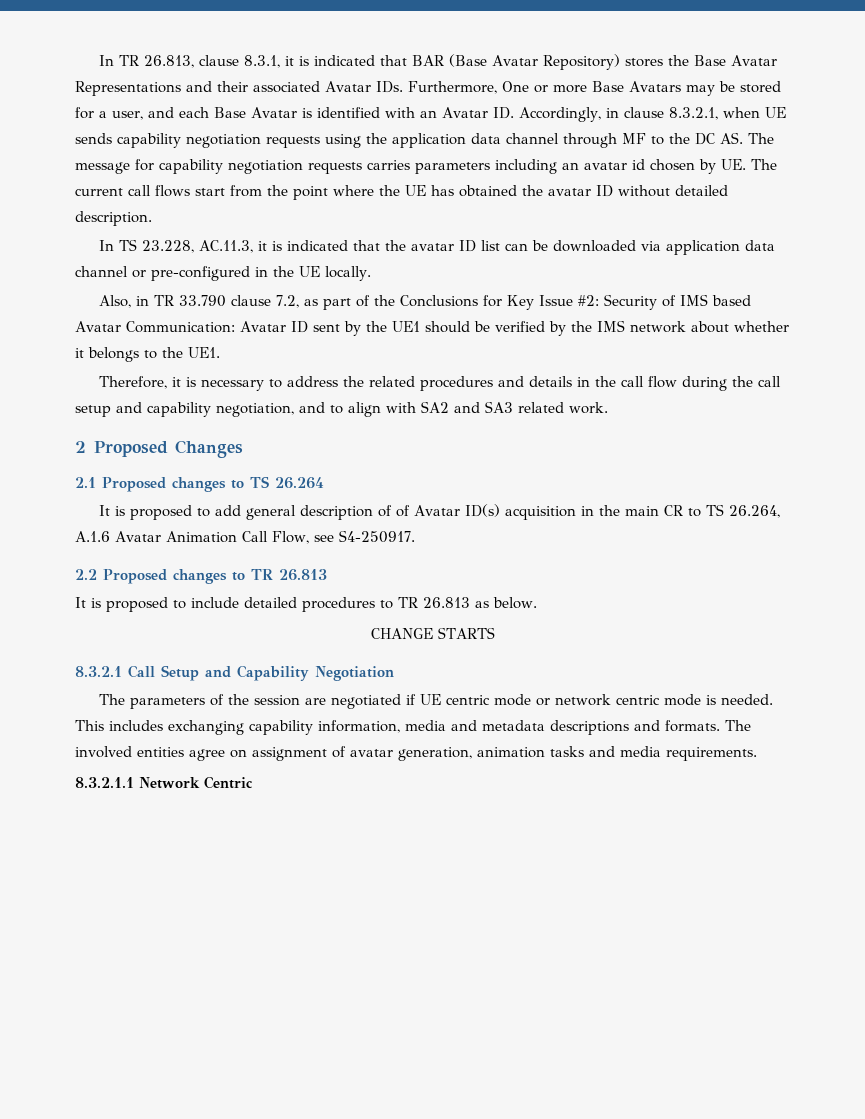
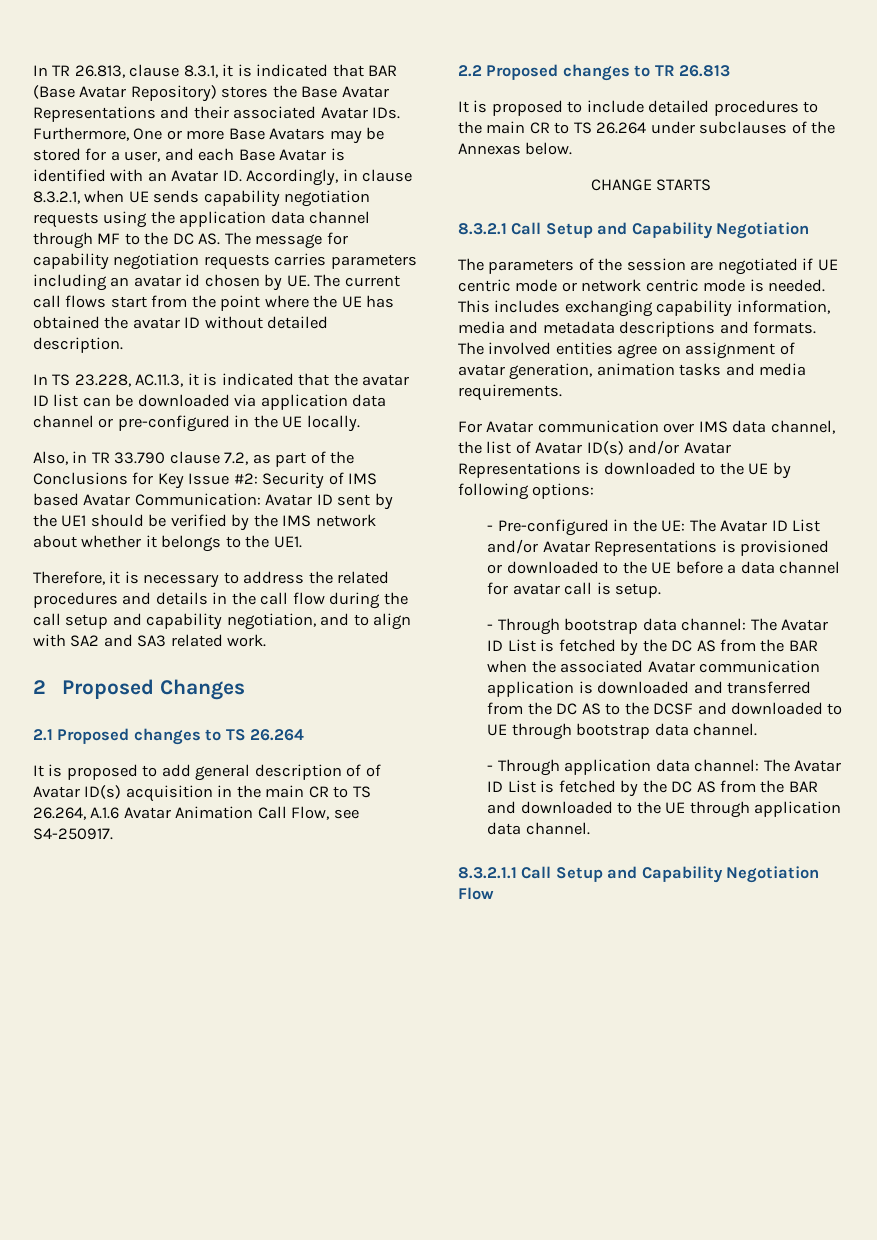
- It is proposed to include detailed procedures to TR 26.813 as below.
+ It is proposed to include detailed procedures to the main CR to TS 26.264 under subclauses of the Annexas below.
- 8.3.2.1.1 Network Centric
+ For Avatar communication over IMS data channel, the list of Avatar ID(s) and/or Avatar Representations is downloaded to the UE by following options:
+ - Pre-configured in the UE: The Avatar ID List and/or Avatar Representations is provisioned or downloaded to the UE before a data channel for avatar call is setup.
+ - Through bootstrap data channel: The Avatar ID List is fetched by the DC AS from the BAR when the associated Avatar communication application is downloaded and transferred from the DC AS to the DCSF and downloaded to UE through bootstrap data channel.
+ - Through application data channel: The Avatar ID List is fetched by the DC AS from the BAR and downloaded to the UE through application data channel.
+ 8.3.2.1.1 Call Setup and Capability Negotiation Flow

